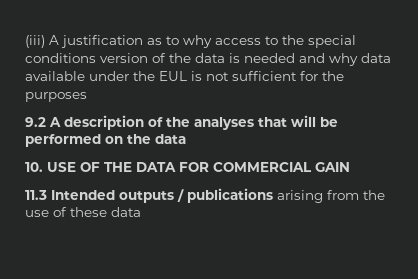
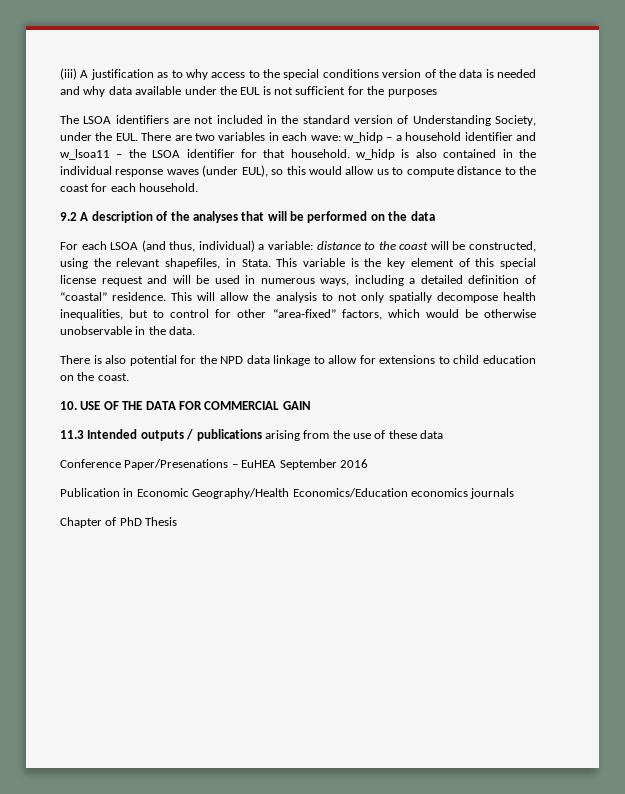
+ The LSOA identifiers are not included in the standard version of Understanding Society, under the EUL. There are two variables in each wave: w_hidp – a household identifier and w_lsoa11 – the LSOA identifier for that household. w_hidp is also contained in the individual response waves (under EUL), so this would allow us to compute distance to the coast for each household.
+ For each LSOA (and thus, individual) a variable: distance to the coast will be constructed, using the relevant shapefiles, in Stata. This variable is the key element of this special license request and will be used in numerous ways, including a detailed definition of “coastal” residence. This will allow the analysis to not only spatially decompose health inequalities, but to control for other “area-fixed” factors, which would be otherwise unobservable in the data.
+ There is also potential for the NPD data linkage to allow for extensions to child education on the coast.
+ Conference Paper/Presenations – EuHEA September 2016
+ Publication in Economic Geography/Health Economics/Education economics journals
+ Chapter of PhD Thesis

